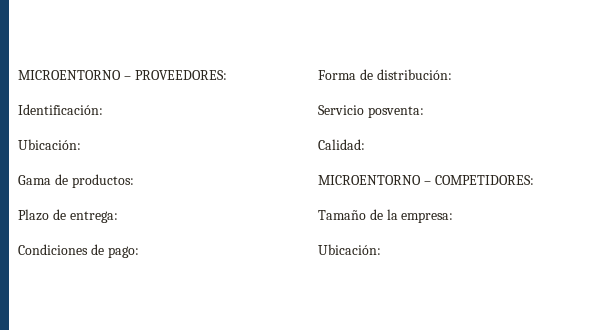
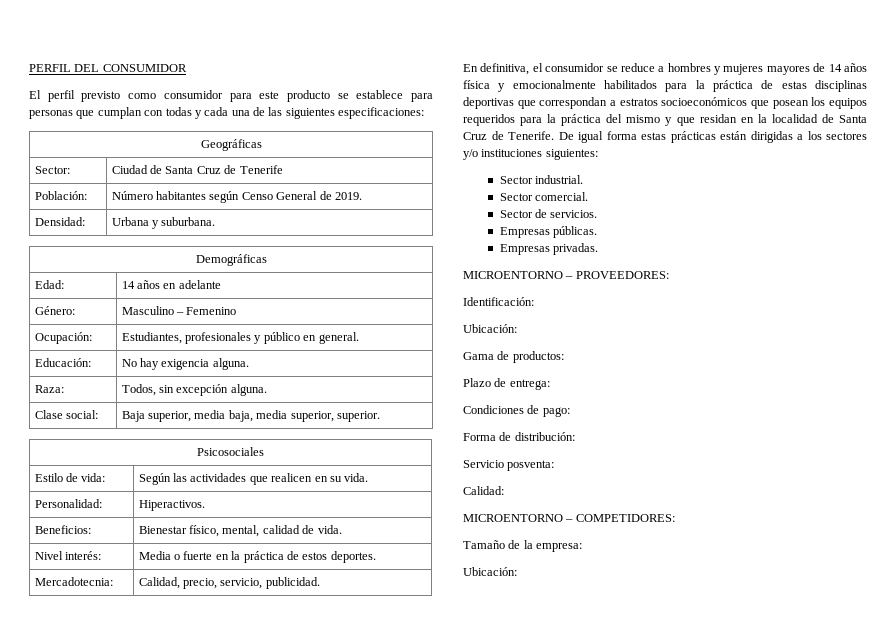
+ PERFIL DEL CONSUMIDOR
+ El perfil previsto como consumidor para este producto se establece para personas que cumplan con todas y cada una de las siguientes especificaciones:
+ Geográficas
+ Sector: | Ciudad de Santa Cruz de Tenerife
+ Población: | Número habitantes según Censo General de 2019.
+ Densidad: | Urbana y suburbana.
+ Demográficas
+ Edad: | 14 años en adelante
+ Género: | Masculino – Femenino
+ Ocupación: | Estudiantes, profesionales y público en general.
+ Educación: | No hay exigencia alguna.
+ Raza: | Todos, sin excepción alguna.
+ Clase social: | Baja superior, media baja, media superior, superior.
+ Psicosociales
+ Estilo de vida: | Según las actividades que realicen en su vida.
+ Personalidad: | Hiperactivos.
+ Beneficios: | Bienestar físico, mental, calidad de vida.
+ Nivel interés: | Media o fuerte en la práctica de estos deportes.
+ Mercadotecnia: | Calidad, precio, servicio, publicidad.
+ En definitiva, el consumidor se reduce a hombres y mujeres mayores de 14 años física y emocionalmente habilitados para la práctica de estas disciplinas deportivas que correspondan a estratos socioeconómicos que posean los equipos requeridos para la práctica del mismo y que residan en la localidad de Santa Cruz de Tenerife. De igual forma estas prácticas están dirigidas a los sectores y/o instituciones siguientes:
+ Sector industrial.
+ Sector comercial.
+ Sector de servicios.
+ Empresas públicas.
+ Empresas privadas.

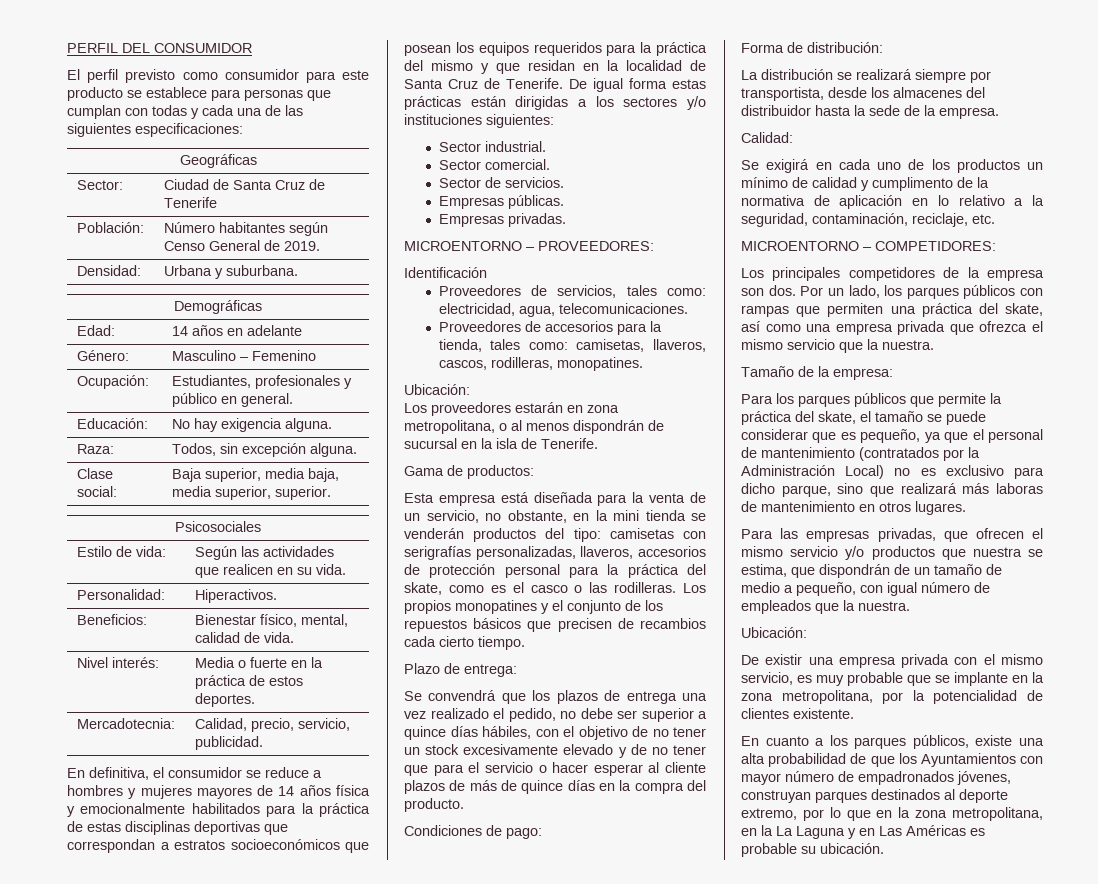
- Identificación:
+ Identificación
+ Proveedores de servicios, tales como: electricidad, agua, telecomunicaciones.
+ Proveedores de accesorios para la tienda, tales como: camisetas, llaveros, cascos, rodilleras, monopatines.
  Ubicación:
+ Los proveedores estarán en zona metropolitana, o al menos dispondrán de sucursal en la isla de Tenerife.
  Gama de productos:
+ Esta empresa está diseñada para la venta de un servicio, no obstante, en la mini tienda se venderán productos del tipo: camisetas con serigrafías personalizadas, llaveros, accesorios de protección personal para la práctica del skate, como es el casco o las rodilleras. Los propios monopatines y el conjunto de los repuestos básicos que precisen de recambios cada cierto tiempo.
  Plazo de entrega:
+ Se convendrá que los plazos de entrega una vez realizado el pedido, no debe ser superior a quince días hábiles, con el objetivo de no tener un stock excesivamente elevado y de no tener que para el servicio o hacer esperar al cliente plazos de más de quince días en la compra del producto.
- Servicio posventa:
+ La distribución se realizará siempre por transportista, desde los almacenes del distribuidor hasta la sede de la empresa.
  Calidad:
+ Se exigirá en cada uno de los productos un mínimo de calidad y cumplimento de la normativa de aplicación en lo relativo a la seguridad, contaminación, reciclaje, etc.
  MICROENTORNO – COMPETIDORES:
+ Los principales competidores de la empresa son dos. Por un lado, los parques públicos con rampas que permiten una práctica del skate, así como una empresa privada que ofrezca el mismo servicio que la nuestra.
  Tamaño de la empresa:
+ Para los parques públicos que permite la práctica del skate, el tamaño se puede considerar que es pequeño, ya que el personal de mantenimiento (contratados por la Administración Local) no es exclusivo para dicho parque, sino que realizará más laboras de mantenimiento en otros lugares.
+ Para las empresas privadas, que ofrecen el mismo servicio y/o productos que nuestra se estima, que dispondrán de un tamaño de medio a pequeño, con igual número de empleados que la nuestra.
  Ubicación:
+ De existir una empresa privada con el mismo servicio, es muy probable que se implante en la zona metropolitana, por la potencialidad de clientes existente.
+ En cuanto a los parques públicos, existe una alta probabilidad de que los Ayuntamientos con mayor número de empadronados jóvenes, construyan parques destinados al deporte extremo, por lo que en la zona metropolitana, en la La Laguna y en Las Américas es probable su ubicación.

